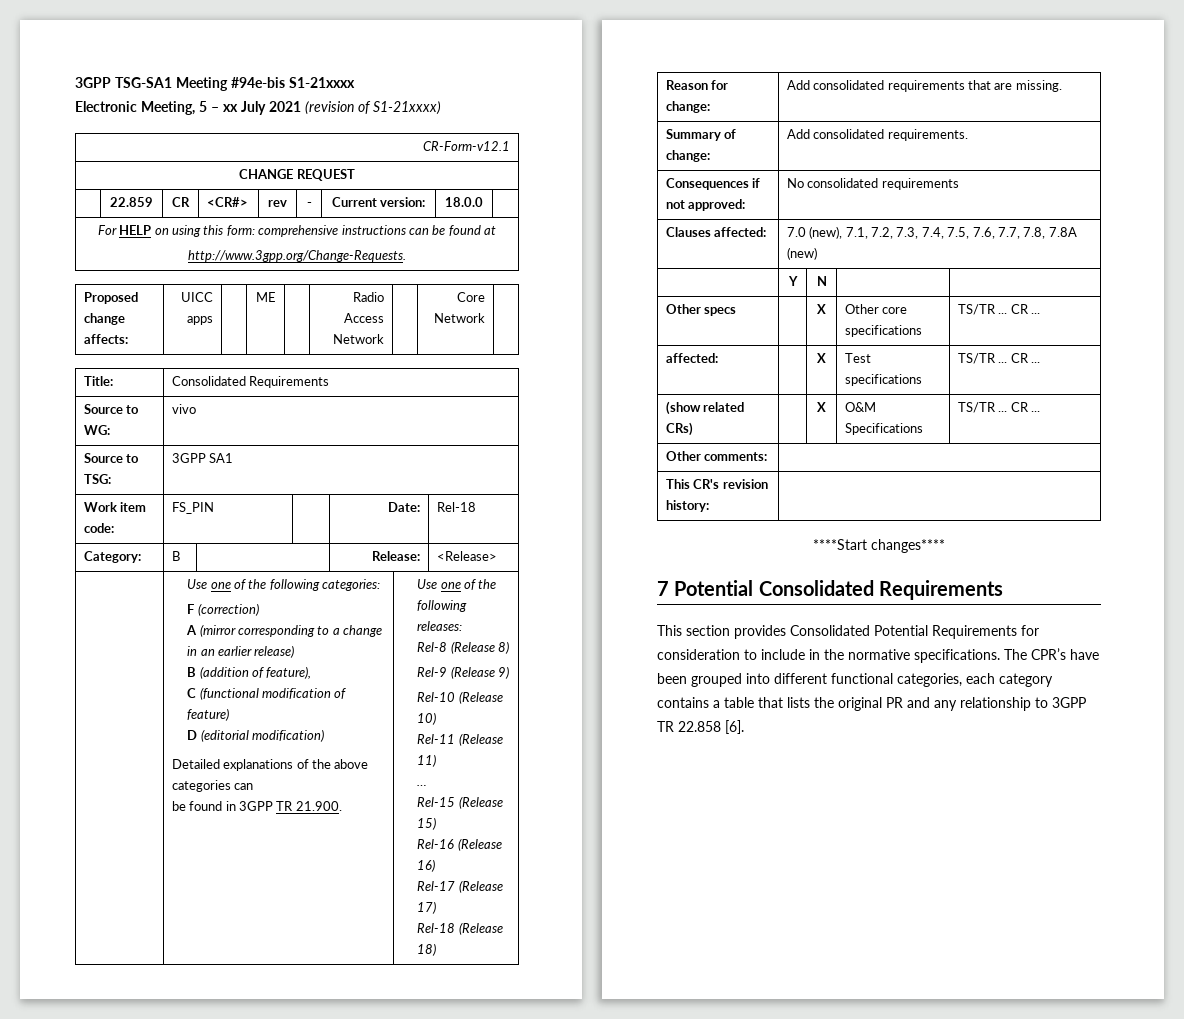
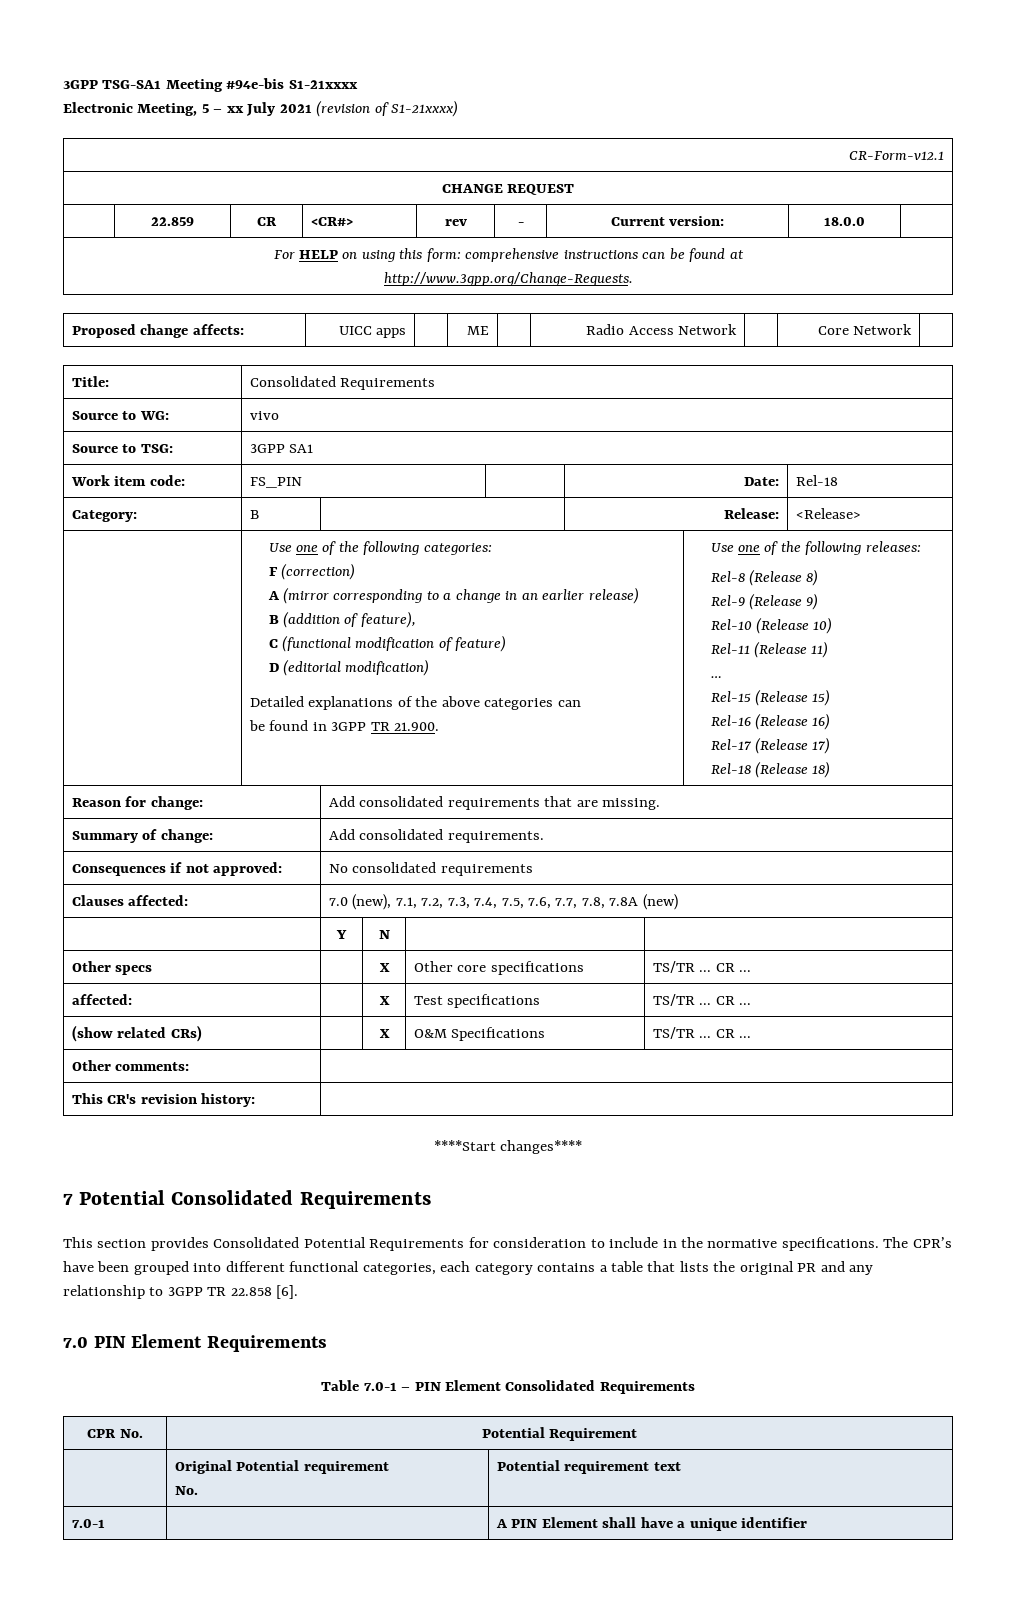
+ 7.0 PIN Element Requirements
+ Table 7.0-1 – PIN Element Consolidated Requirements
+ CPR No. | Potential Requirement
+ | Original Potential requirement
+ No. | Potential requirement text
+ 7.0-1 | | A PIN Element shall have a unique identifier

